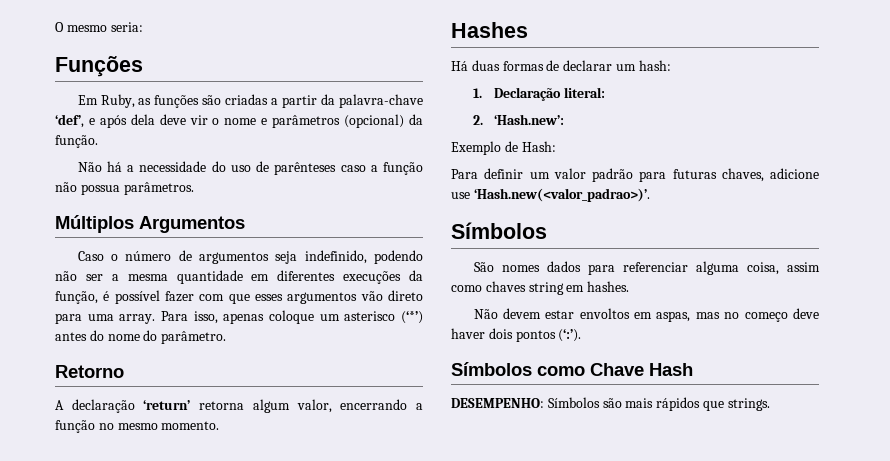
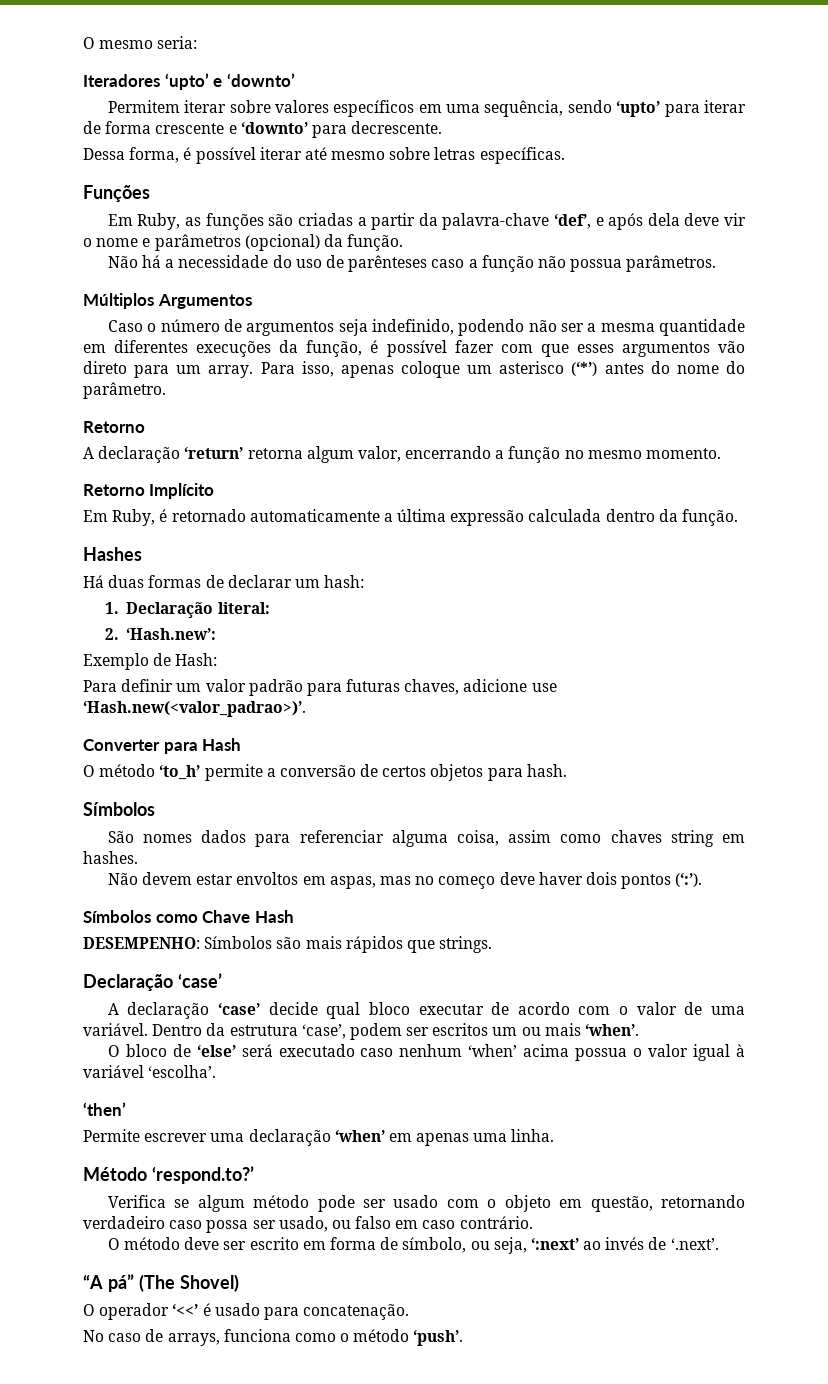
+ Iteradores ‘upto’ e ‘downto’
+ Permitem iterar sobre valores específicos em uma sequência, sendo ‘upto’ para iterar de forma crescente e ‘downto’ para decrescente.
+ Dessa forma, é possível iterar até mesmo sobre letras específicas.
- Caso o número de argumentos seja indefinido, podendo não ser a mesma quantidade em diferentes execuções da função, é possível fazer com que esses argumentos vão direto para uma array.
+ Caso o número de argumentos seja indefinido, podendo não ser a mesma quantidade em diferentes execuções da função, é possível fazer com que esses argumentos vão direto para um array.
+ Retorno Implícito
+ Em Ruby, é retornado automaticamente a última expressão calculada dentro da função.
+ Converter para Hash
+ O método ‘to_h’ permite a conversão de certos objetos para hash.
+ Declaração ‘case’
+ A declaração ‘case’ decide qual bloco executar de acordo com o valor de uma variável. Dentro da estrutura ‘case’, podem ser escritos um ou mais ‘when’.
+ O bloco de ‘else’ será executado caso nenhum ‘when’ acima possua o valor igual à variável ‘escolha’.
+ ‘then’
+ Permite escrever uma declaração ‘when’ em apenas uma linha.
+ Método ‘respond.to?’
+ Verifica se algum método pode ser usado com o objeto em questão, retornando verdadeiro caso possa ser usado, ou falso em caso contrário.
+ O método deve ser escrito em forma de símbolo, ou seja, ‘:next’ ao invés de ‘.next’.
+ “A pá” (The Shovel)
+ O operador ‘<<’ é usado para concatenação.
+ No caso de arrays, funciona como o método ‘push’.

